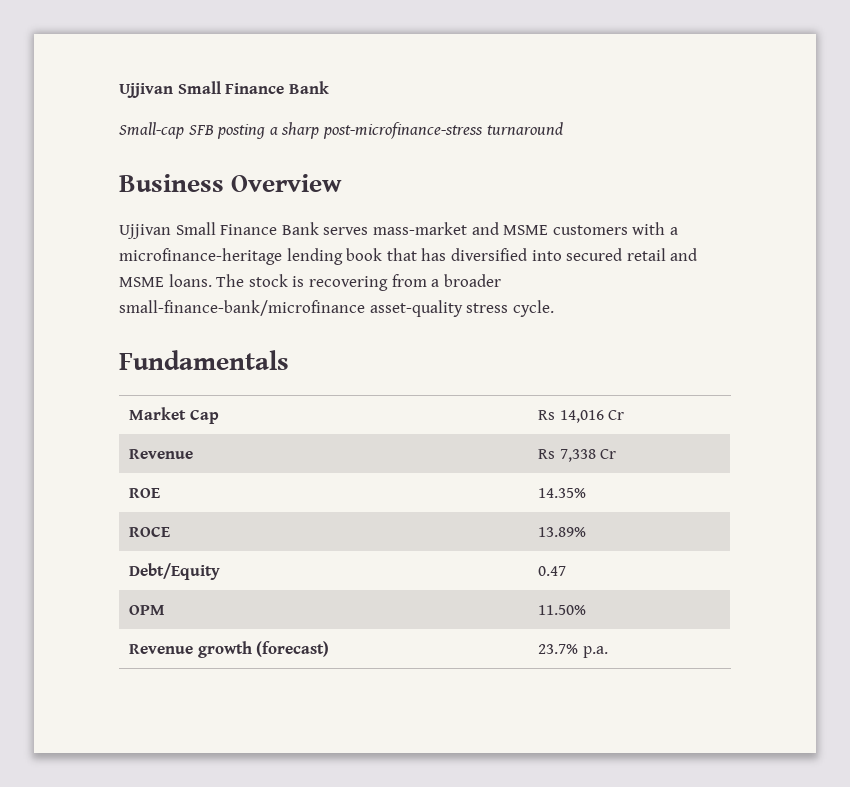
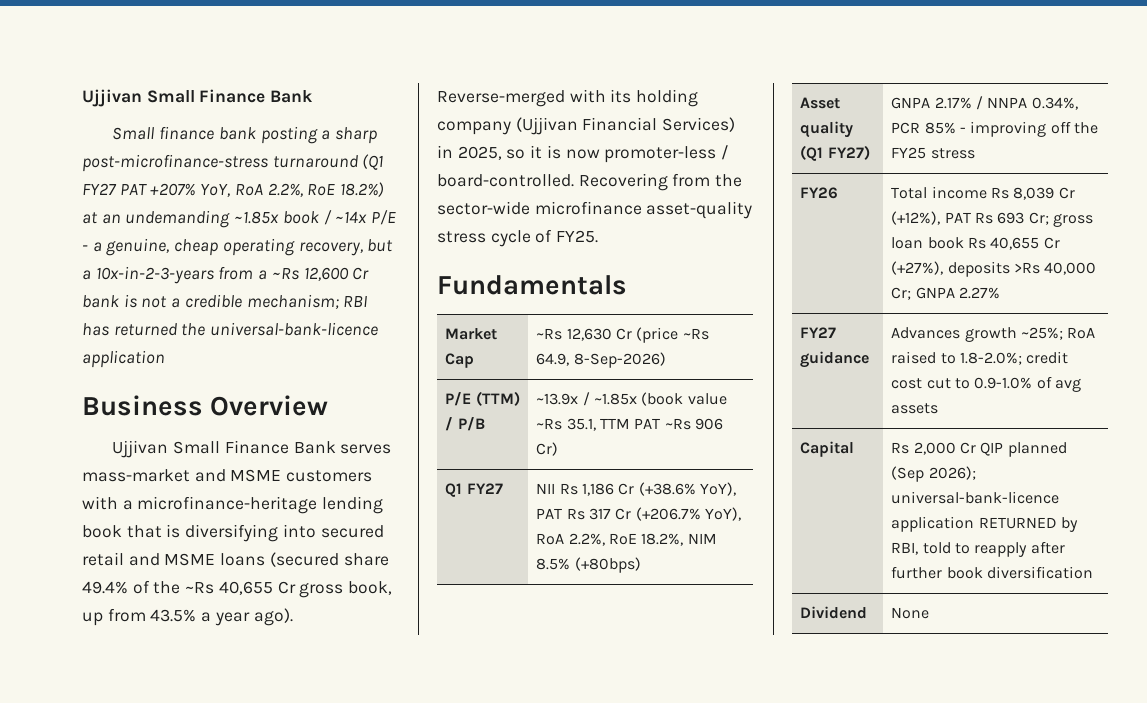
- Small-cap SFB posting a sharp post-microfinance-stress turnaround
+ Small finance bank posting a sharp post-microfinance-stress turnaround (Q1 FY27 PAT +207% YoY, RoA 2.2%, RoE 18.2%) at an undemanding ~1.85x book / ~14x P/E - a genuine, cheap operating recovery, but a 10x-in-2-3-years from a ~Rs 12,600 Cr bank is not a credible mechanism; RBI has returned the universal-bank-licence application
- Ujjivan Small Finance Bank serves mass-market and MSME customers with a microfinance-heritage lending book that has diversified into secured retail and MSME loans. The stock is recovering from a broader small-finance-bank/microfinance asset-quality stress cycle.
+ Ujjivan Small Finance Bank serves mass-market and MSME customers with a microfinance-heritage lending book that is diversifying into secured retail and MSME loans (secured share 49.4% of the ~Rs 40,655 Cr gross book, up from 43.5% a year ago). Reverse-merged with its holding company (Ujjivan Financial Services) in 2025, so it is now promoter-less / board-controlled. Recovering from the sector-wide microfinance asset-quality stress cycle of FY25.
  Fundamentals
- Market Cap | Rs 14,016 Cr
- Revenue | Rs 7,338 Cr
- ROE | 14.35%
- ROCE | 13.89%
- Debt/Equity | 0.47
- OPM | 11.50%
- Revenue growth (forecast) | 23.7% p.a.
+ Market Cap | ~Rs 12,630 Cr (price ~Rs 64.9, 8-Sep-2026)
+ P/E (TTM) / P/B | ~13.9x / ~1.85x (book value ~Rs 35.1, TTM PAT ~Rs 906 Cr)
+ Q1 FY27 | NII Rs 1,186 Cr (+38.6% YoY), PAT Rs 317 Cr (+206.7% YoY), RoA 2.2%, RoE 18.2%, NIM 8.5% (+80bps)
+ Asset quality (Q1 FY27) | GNPA 2.17% / NNPA 0.34%, PCR 85% - improving off the FY25 stress
+ FY26 | Total income Rs 8,039 Cr (+12%), PAT Rs 693 Cr; gross loan book Rs 40,655 Cr (+27%), deposits >Rs 40,000 Cr; GNPA 2.27%
+ FY27 guidance | Advances growth ~25%; RoA raised to 1.8-2.0%; credit cost cut to 0.9-1.0% of avg assets
+ Capital | Rs 2,000 Cr QIP planned (Sep 2026); universal-bank-licence application RETURNED by RBI, told to reapply after further book diversification
+ Dividend | None

